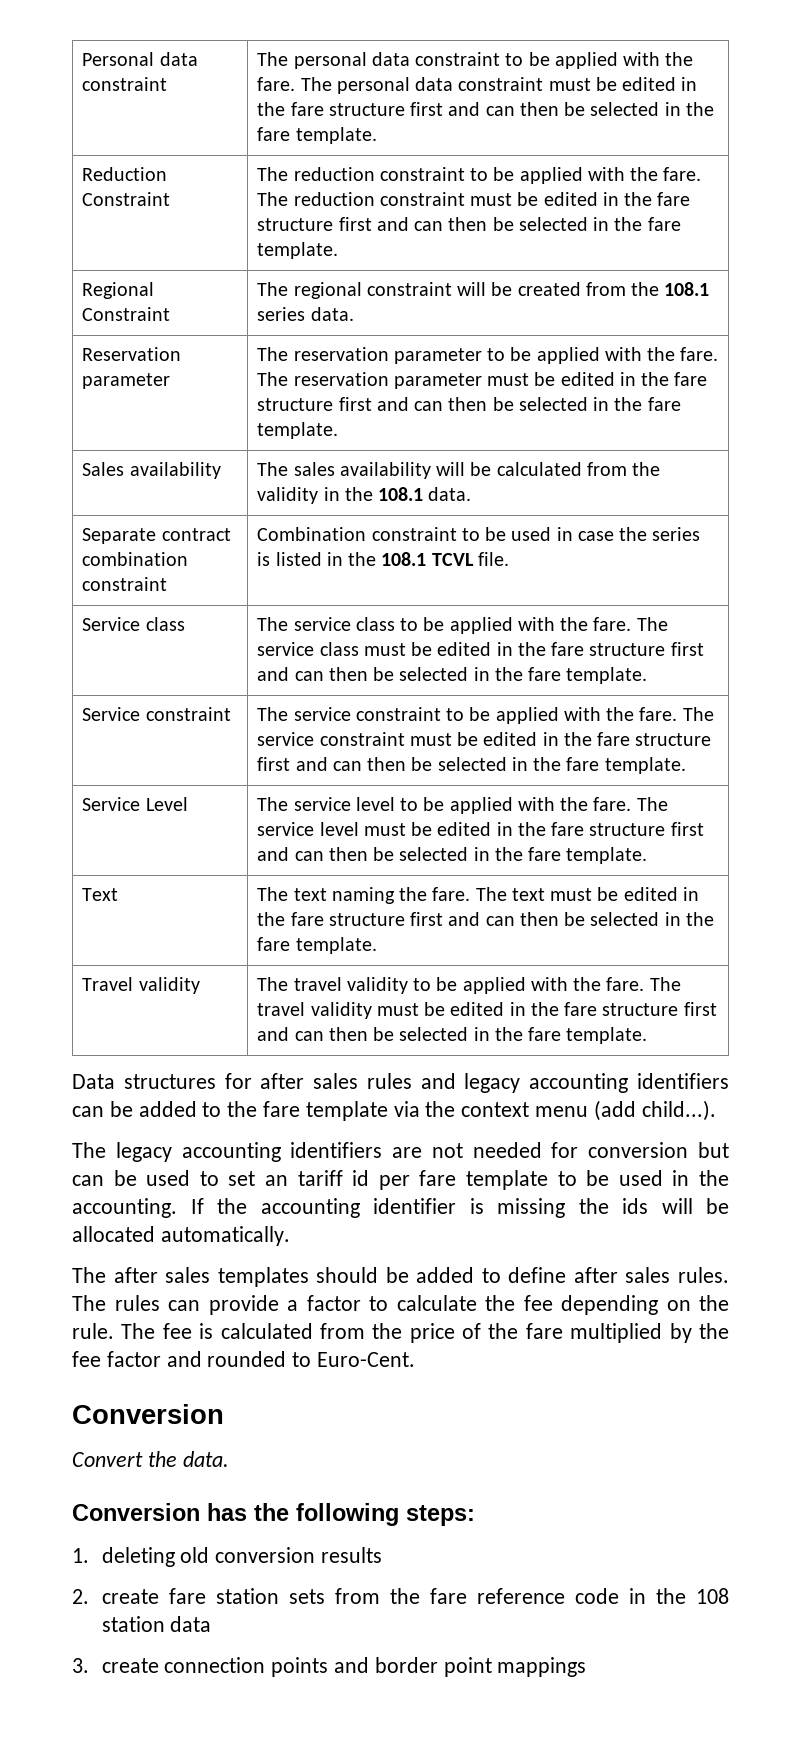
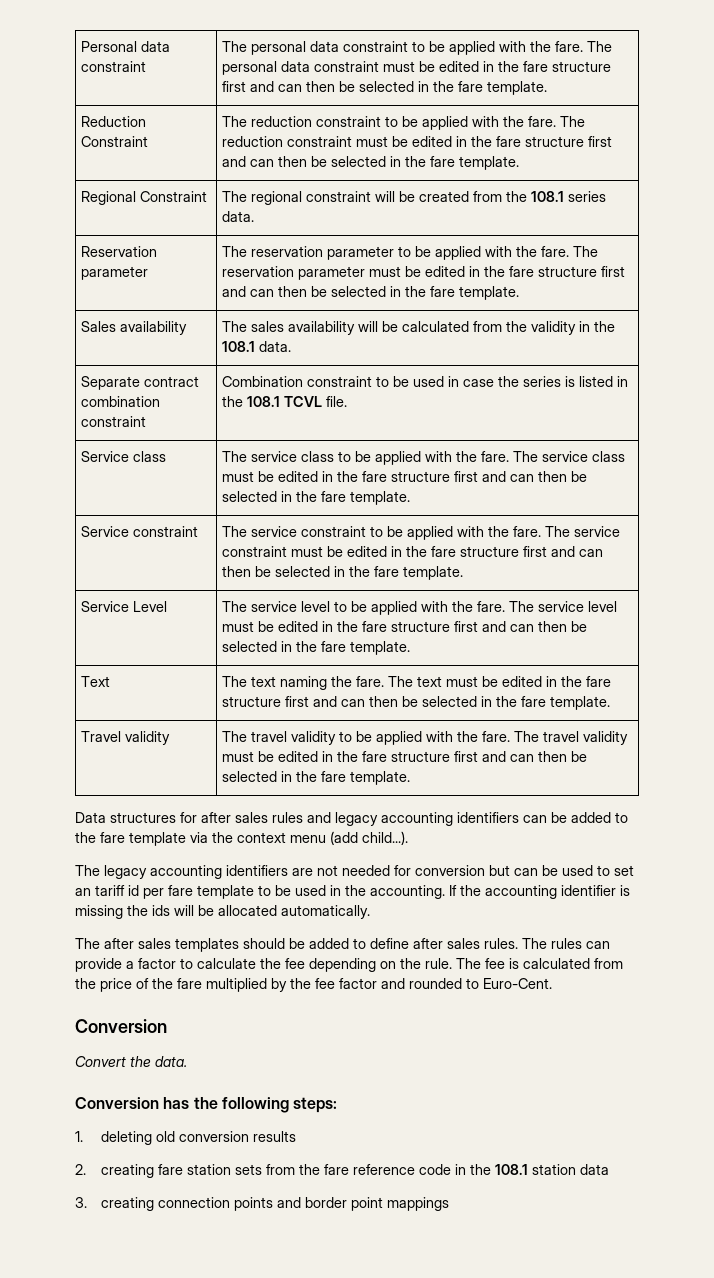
- 2. create fare station sets from the fare reference code in the 108 station data
+ 2. creating fare station sets from the fare reference code in the 108.1 station data
- 3. create connection points and border point mappings
+ 3. creating connection points and border point mappings

